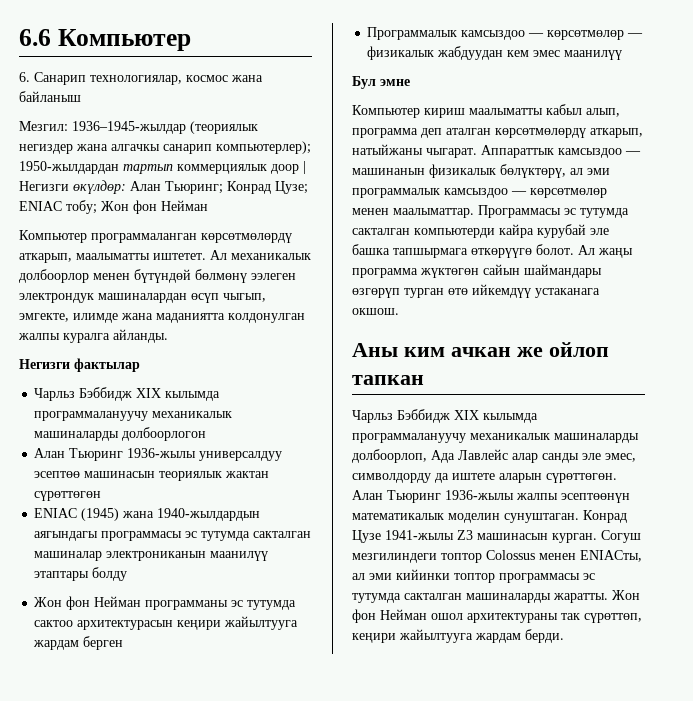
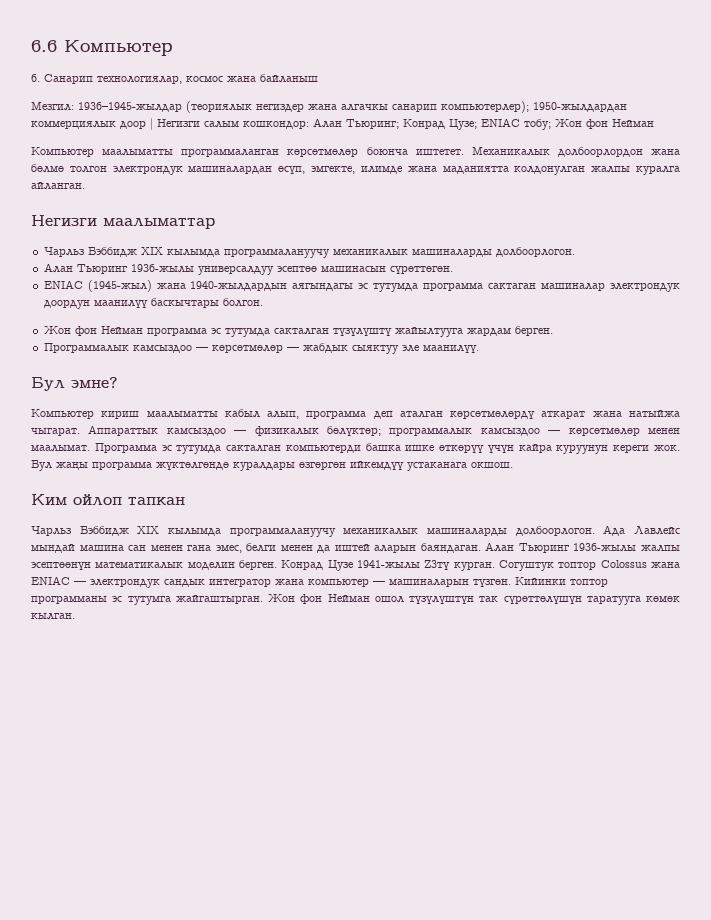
- Мезгил: 1936–1945-жылдар (теориялык негиздер жана алгачкы санарип компьютерлер); 1950-жылдардан тартып коммерциялык доор | Негизги өкүлдөр: Алан Тьюринг; Конрад Цузе; ENIAC тобу; Жон фон Нейман
+ Мезгил: 1936–1945-жылдар (теориялык негиздер жана алгачкы санарип компьютерлер); 1950-жылдардан коммерциялык доор | Негизги салым кошкондор: Алан Тьюринг; Конрад Цузе; ENIAC тобу; Жон фон Нейман
- Компьютер программаланган көрсөтмөлөрдү аткарып, маалыматты иштетет. Ал механикалык долбоорлор менен бүтүндөй бөлмөнү ээлеген электрондук машиналардан өсүп чыгып, эмгекте, илимде жана маданиятта колдонулган жалпы куралга айланды.
- Негизги фактылар
- Чарльз Бэббидж XIX кылымда программалануучу механикалык машиналарды долбоорлогон
+ Компьютер маалыматты программаланган көрсөтмөлөр боюнча иштетет. Механикалык долбоорлордон жана бөлмө толгон электрондук машиналардан өсүп, эмгекте, илимде жана маданиятта колдонулган жалпы куралга айланган.
+ Негизги маалыматтар
+ Чарльз Бэббидж XIX кылымда программалануучу механикалык машиналарды долбоорлогон.
- Алан Тьюринг 1936-жылы универсалдуу эсептөө машинасын теориялык жактан сүрөттөгөн
- ENIAC (1945) жана 1940-жылдардын аягындагы программасы эс тутумда сакталган машиналар электрониканын маанилүү этаптары болду
- Жон фон Нейман программаны эс тутумда сактоо архитектурасын кеңири жайылтууга жардам берген
+ Алан Тьюринг 1936-жылы универсалдуу эсептөө машинасын сүрөттөгөн.
+ ENIAC (1945-жыл) жана 1940-жылдардын аягындагы эс тутумда программа сактаган машиналар электрондук доордун маанилүү баскычтары болгон.
+ Жон фон Нейман программа эс тутумда сакталган түзүлүштү жайылтууга жардам берген.
- Программалык камсыздоо — көрсөтмөлөр — физикалык жабдуудан кем эмес маанилүү
- Бул эмне
+ Программалык камсыздоо — көрсөтмөлөр — жабдык сыяктуу эле маанилүү.
+ Бул эмне?
- Компьютер кириш маалыматты кабыл алып, программа деп аталган көрсөтмөлөрдү аткарып, натыйжаны чыгарат.
+ Компьютер кириш маалыматты кабыл алып, программа деп аталган көрсөтмөлөрдү аткарат жана натыйжа чыгарат.
- Аппараттык камсыздоо — машинанын физикалык бөлүктөрү, ал эми программалык камсыздоо — көрсөтмөлөр менен маалыматтар. Программасы эс тутумда сакталган компьютерди кайра курубай эле башка тапшырмага өткөрүүгө болот. Ал жаңы программа жүктөгөн сайын шаймандары өзгөрүп турган өтө ийкемдүү устаканага окшош.
+ Аппараттык камсыздоо — физикалык бөлүктөр; программалык камсыздоо — көрсөтмөлөр менен маалымат. Программа эс тутумда сакталган компьютерди башка ишке өткөрүү үчүн кайра куруунун кереги жок. Бул жаңы программа жүктөлгөндө куралдары өзгөргөн ийкемдүү устаканага окшош.
- Аны ким ачкан же ойлоп тапкан
+ Ким ойлоп тапкан
- Чарльз Бэббидж XIX кылымда программалануучу механикалык машиналарды долбоорлоп, Ада Лавлейс алар санды эле эмес, символдорду да иштете аларын сүрөттөгөн.
+ Чарльз Бэббидж XIX кылымда программалануучу механикалык машиналарды долбоорлогон. Ада Лавлейс мындай машина сан менен гана эмес, белги менен да иштей аларын баяндаган.
- Алан Тьюринг 1936-жылы жалпы эсептөөнүн математикалык моделин сунуштаган.
+ Алан Тьюринг 1936-жылы жалпы эсептөөнүн математикалык моделин берген.
- Конрад Цузе 1941-жылы Z3 машинасын курган. Согуш мезгилиндеги топтор Colossus менен ENIACты, ал эми кийинки топтор программасы эс тутумда сакталган машиналарды жаратты. Жон фон Нейман ошол архитектураны так сүрөттөп, кеңири жайылтууга жардам берди.
+ Конрад Цузе 1941-жылы Z3тү курган. Согуштук топтор Colossus жана ENIAC — электрондук сандык интегратор жана компьютер — машиналарын түзгөн. Кийинки топтор программаны эс тутумга жайгаштырган. Жон фон Нейман ошол түзүлүштүн так сүрөттөлүшүн таратууга көмөк кылган.

